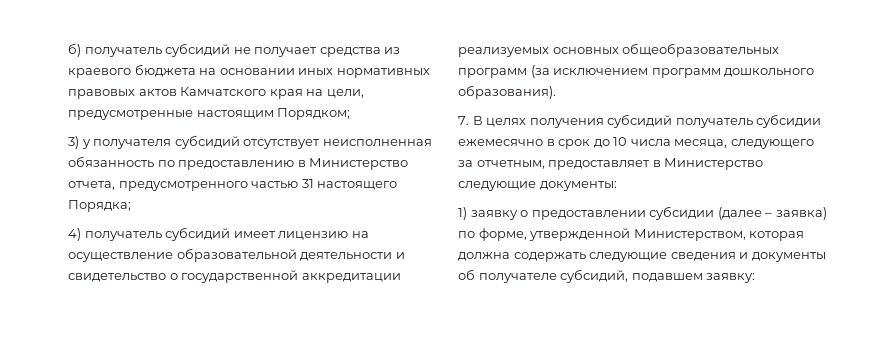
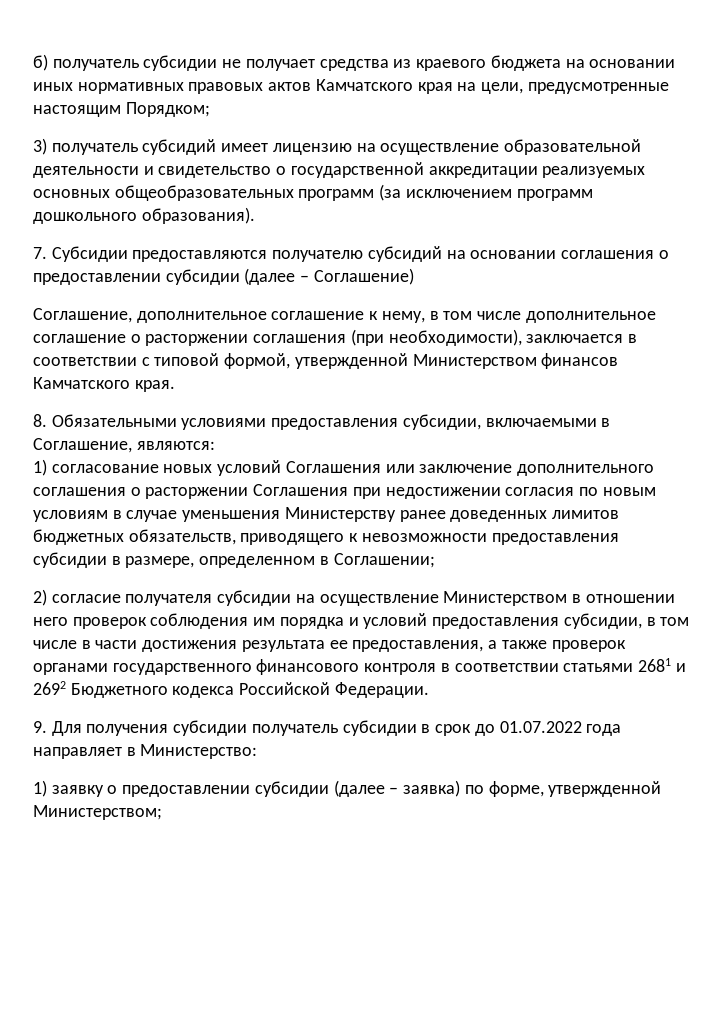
- б) получатель субсидий не получает средства из краевого бюджета на основании иных нормативных правовых актов Камчатского края на цели, предусмотренные настоящим Порядком;
+ б) получатель субсидии не получает средства из краевого бюджета на основании иных нормативных правовых актов Камчатского края на цели, предусмотренные настоящим Порядком;
- 3) у получателя субсидий отсутствует неисполненная обязанность по предоставлению в Министерство отчета, предусмотренного частью 31 настоящего Порядка;
- 4) получатель субсидий имеет лицензию на осуществление образовательной деятельности и свидетельство о государственной аккредитации реализуемых основных общеобразовательных программ (за исключением программ дошкольного образования).
+ 3) получатель субсидий имеет лицензию на осуществление образовательной деятельности и свидетельство о государственной аккредитации реализуемых основных общеобразовательных программ (за исключением программ дошкольного образования).
- 7. В целях получения субсидий получатель субсидии ежемесячно в срок до 10 числа месяца, следующего за отчетным, предоставляет в Министерство следующие документы:
+ 7. Субсидии предоставляются получателю субсидий на основании соглашения о предоставлении субсидии (далее – Соглашение)
+ Соглашение, дополнительное соглашение к нему, в том числе дополнительное соглашение о расторжении соглашения (при необходимости), заключается в соответствии с типовой формой, утвержденной Министерством финансов Камчатского края.
+ 8. Обязательными условиями предоставления субсидии, включаемыми в Соглашение, являются:
+ 1) согласование новых условий Соглашения или заключение дополнительного соглашения о расторжении Соглашения при недостижении согласия по новым условиям в случае уменьшения Министерству ранее доведенных лимитов бюджетных обязательств, приводящего к невозможности предоставления субсидии в размере, определенном в Соглашении;
+ 2) согласие получателя субсидии на осуществление Министерством в отношении него проверок соблюдения им порядка и условий предоставления субсидии, в том числе в части достижения результата ее предоставления, а также проверок органами государственного финансового контроля в соответствии статьями 2681 и 2692 Бюджетного кодекса Российской Федерации.
+ 9. Для получения субсидии получатель субсидии в срок до 01.07.2022 года направляет в Министерство:
- 1) заявку о предоставлении субсидии (далее – заявка) по форме, утвержденной Министерством, которая должна содержать следующие сведения и документы об получателе субсидий, подавшем заявку:
+ 1) заявку о предоставлении субсидии (далее – заявка) по форме, утвержденной Министерством;

